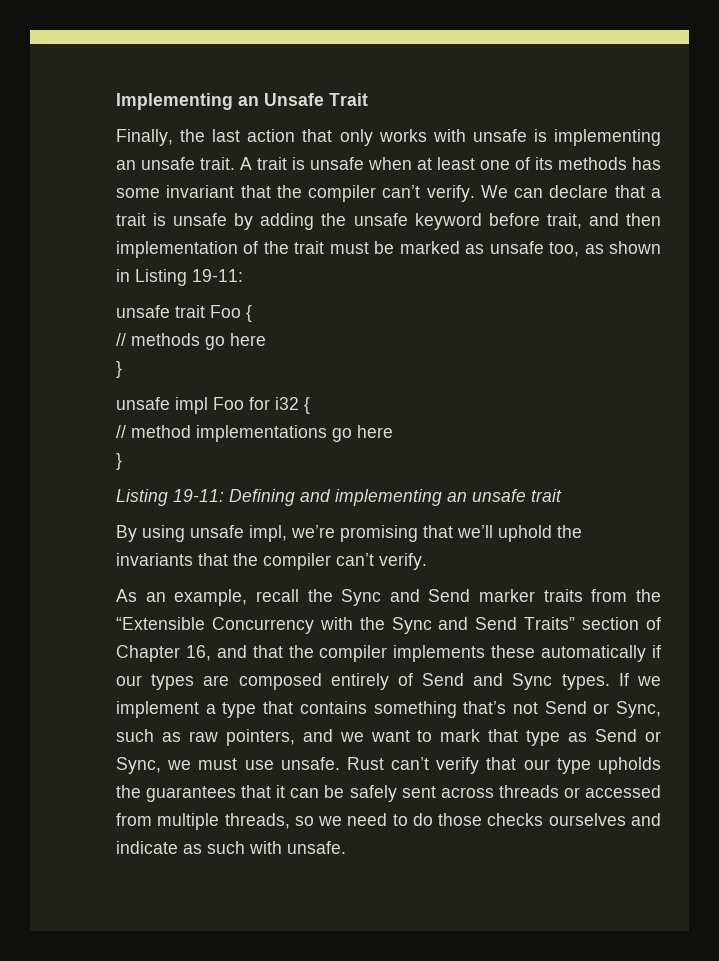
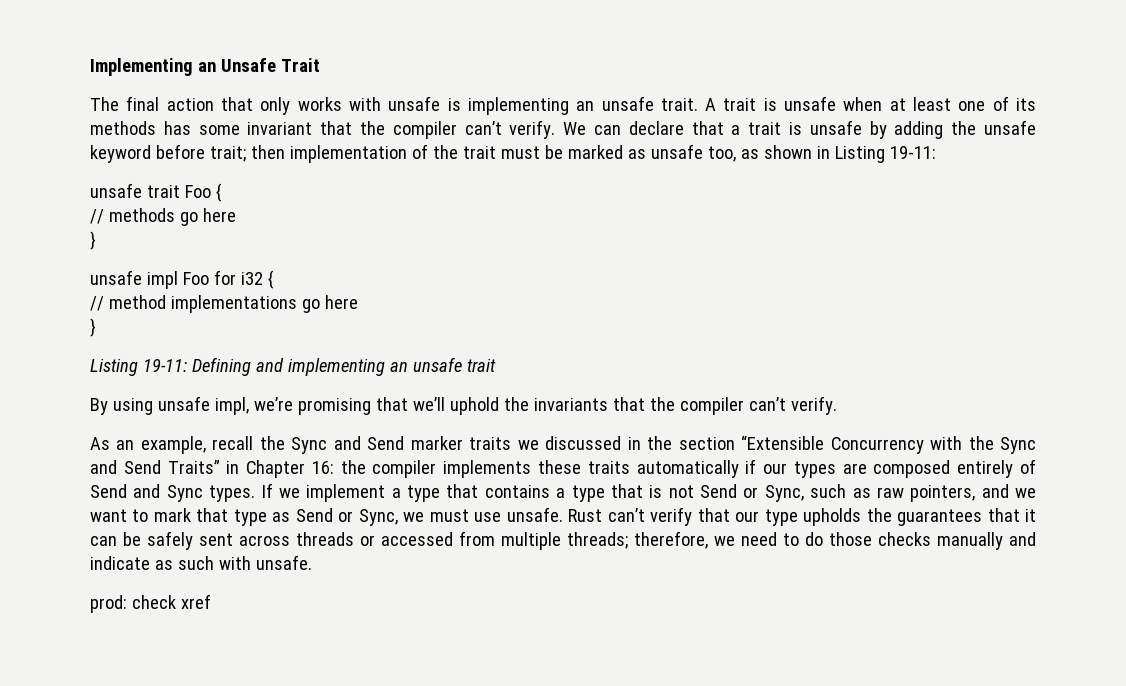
- Finally, the last action that only works with unsafe is implementing an unsafe trait.
+ The final action that only works with unsafe is implementing an unsafe trait.
- We can declare that a trait is unsafe by adding the unsafe keyword before trait, and then implementation of the trait must be marked as unsafe too, as shown in Listing 19-11:
+ We can declare that a trait is unsafe by adding the unsafe keyword before trait; then implementation of the trait must be marked as unsafe too, as shown in Listing 19-11:
- As an example, recall the Sync and Send marker traits from the “Extensible Concurrency with the Sync and Send Traits” section of Chapter 16, and that the compiler implements these automatically if our types are composed entirely of Send and Sync types.
+ As an example, recall the Sync and Send marker traits we discussed in the section “Extensible Concurrency with the Sync and Send Traits” in Chapter 16: the compiler implements these traits automatically if our types are composed entirely of Send and Sync types.
- If we implement a type that contains something that’s not Send or Sync, such as raw pointers, and we want to mark that type as Send or Sync, we must use unsafe.
+ If we implement a type that contains a type that is not Send or Sync, such as raw pointers, and we want to mark that type as Send or Sync, we must use unsafe.
- Rust can’t verify that our type upholds the guarantees that it can be safely sent across threads or accessed from multiple threads, so we need to do those checks ourselves and indicate as such with unsafe.
+ Rust can’t verify that our type upholds the guarantees that it can be safely sent across threads or accessed from multiple threads; therefore, we need to do those checks manually and indicate as such with unsafe.
+ prod: check xref

